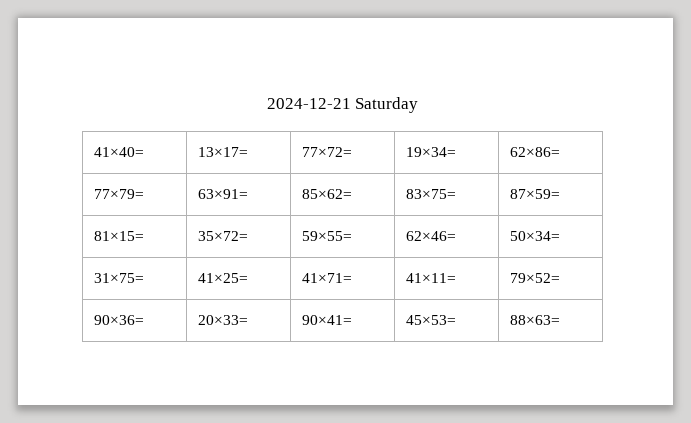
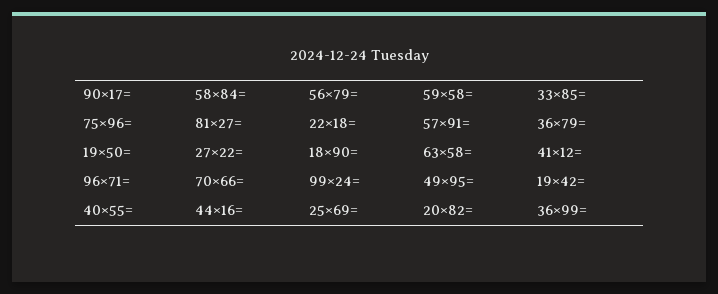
- 2024-12-21 Saturday
- 41×40= | 13×17= | 77×72= | 19×34= | 62×86=
- 77×79= | 63×91= | 85×62= | 83×75= | 87×59=
- 81×15= | 35×72= | 59×55= | 62×46= | 50×34=
- 31×75= | 41×25= | 41×71= | 41×11= | 79×52=
- 90×36= | 20×33= | 90×41= | 45×53= | 88×63=
+ 2024-12-24 Tuesday
+ 90×17= | 58×84= | 56×79= | 59×58= | 33×85=
+ 75×96= | 81×27= | 22×18= | 57×91= | 36×79=
+ 19×50= | 27×22= | 18×90= | 63×58= | 41×12=
+ 96×71= | 70×66= | 99×24= | 49×95= | 19×42=
+ 40×55= | 44×16= | 25×69= | 20×82= | 36×99=

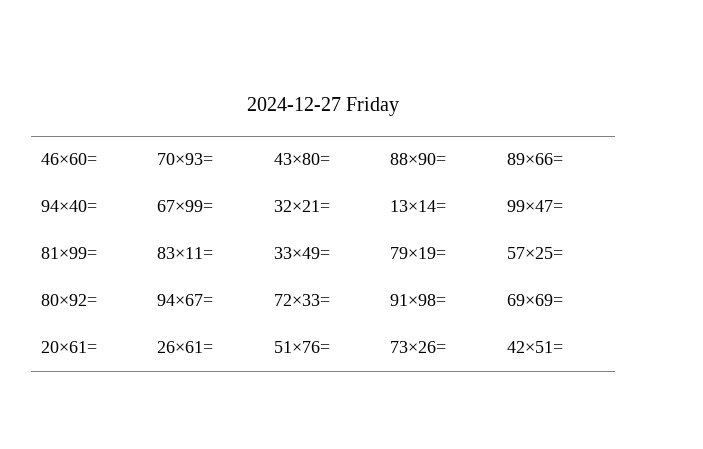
- 2024-12-24 Tuesday
- 90×17= | 58×84= | 56×79= | 59×58= | 33×85=
- 75×96= | 81×27= | 22×18= | 57×91= | 36×79=
- 19×50= | 27×22= | 18×90= | 63×58= | 41×12=
- 96×71= | 70×66= | 99×24= | 49×95= | 19×42=
- 40×55= | 44×16= | 25×69= | 20×82= | 36×99=
+ 2024-12-27 Friday
+ 46×60= | 70×93= | 43×80= | 88×90= | 89×66=
+ 94×40= | 67×99= | 32×21= | 13×14= | 99×47=
+ 81×99= | 83×11= | 33×49= | 79×19= | 57×25=
+ 80×92= | 94×67= | 72×33= | 91×98= | 69×69=
+ 20×61= | 26×61= | 51×76= | 73×26= | 42×51=

